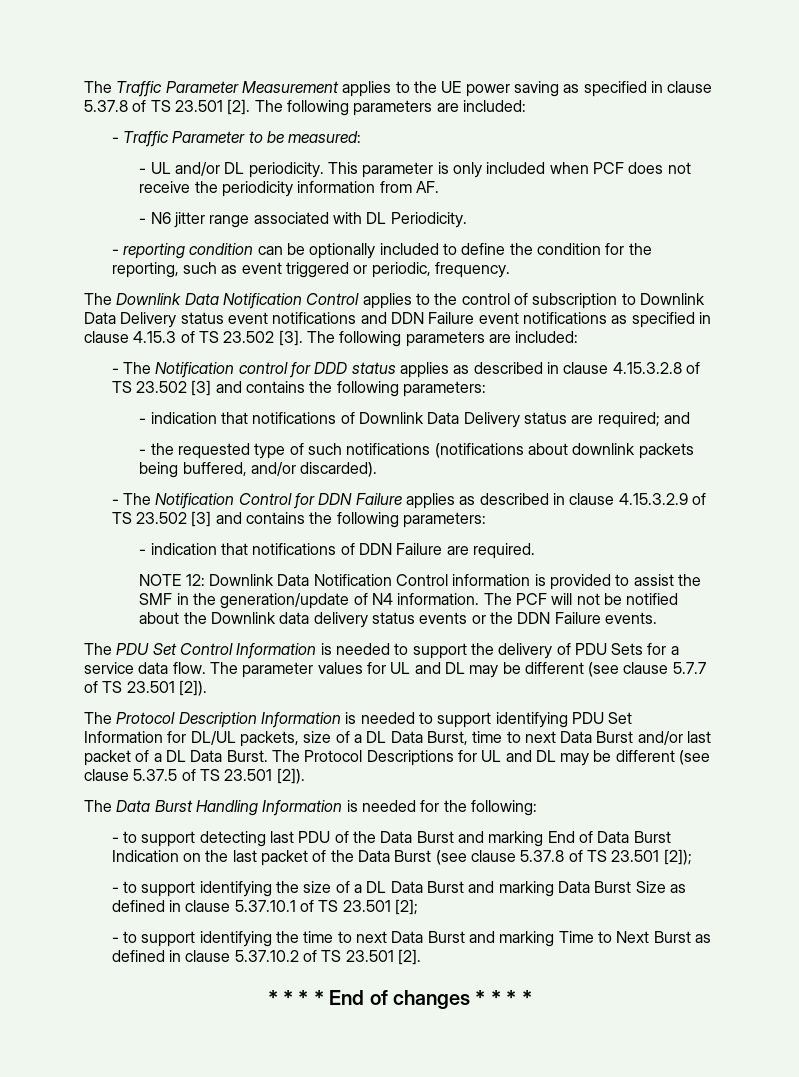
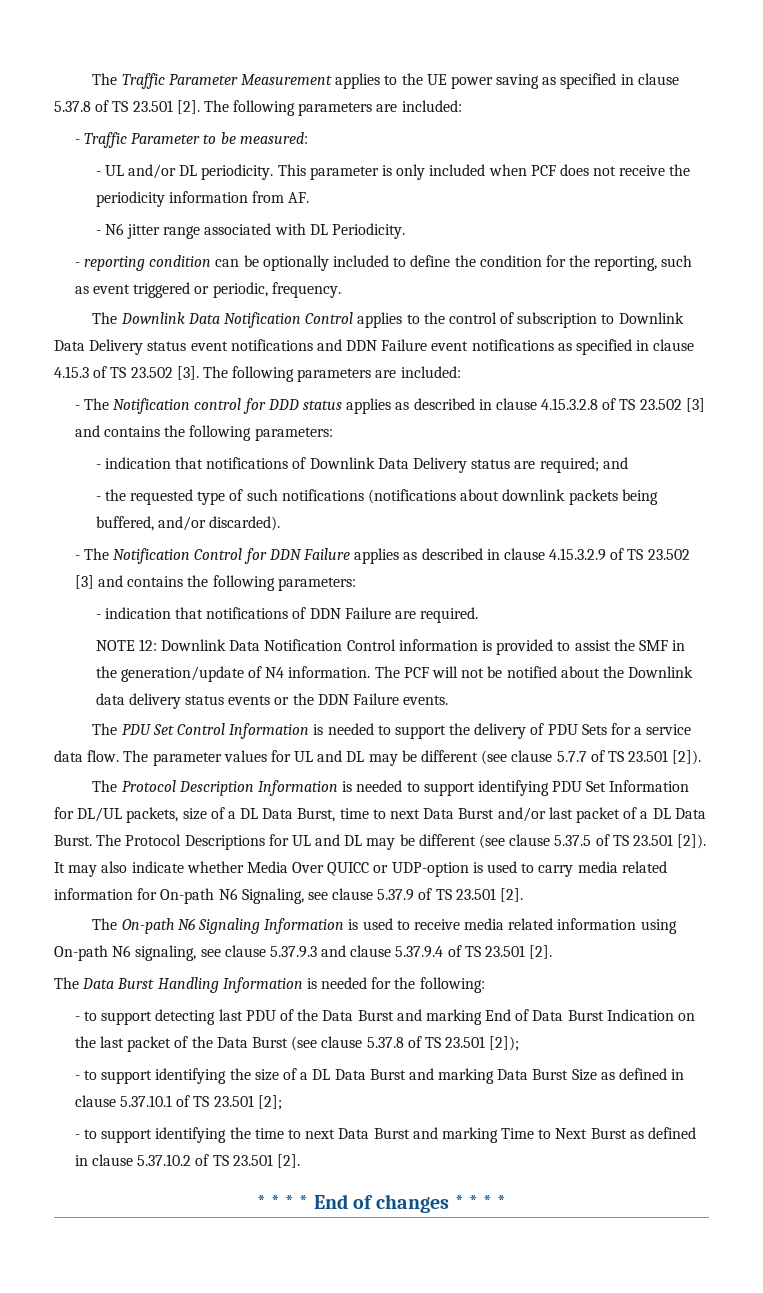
+ It may also indicate whether Media Over QUICC or UDP-option is used to carry media related information for On-path N6 Signaling, see clause 5.37.9 of TS 23.501 [2].
+ The On-path N6 Signaling Information is used to receive media related information using On-path N6 signaling, see clause 5.37.9.3 and clause 5.37.9.4 of TS 23.501 [2].

